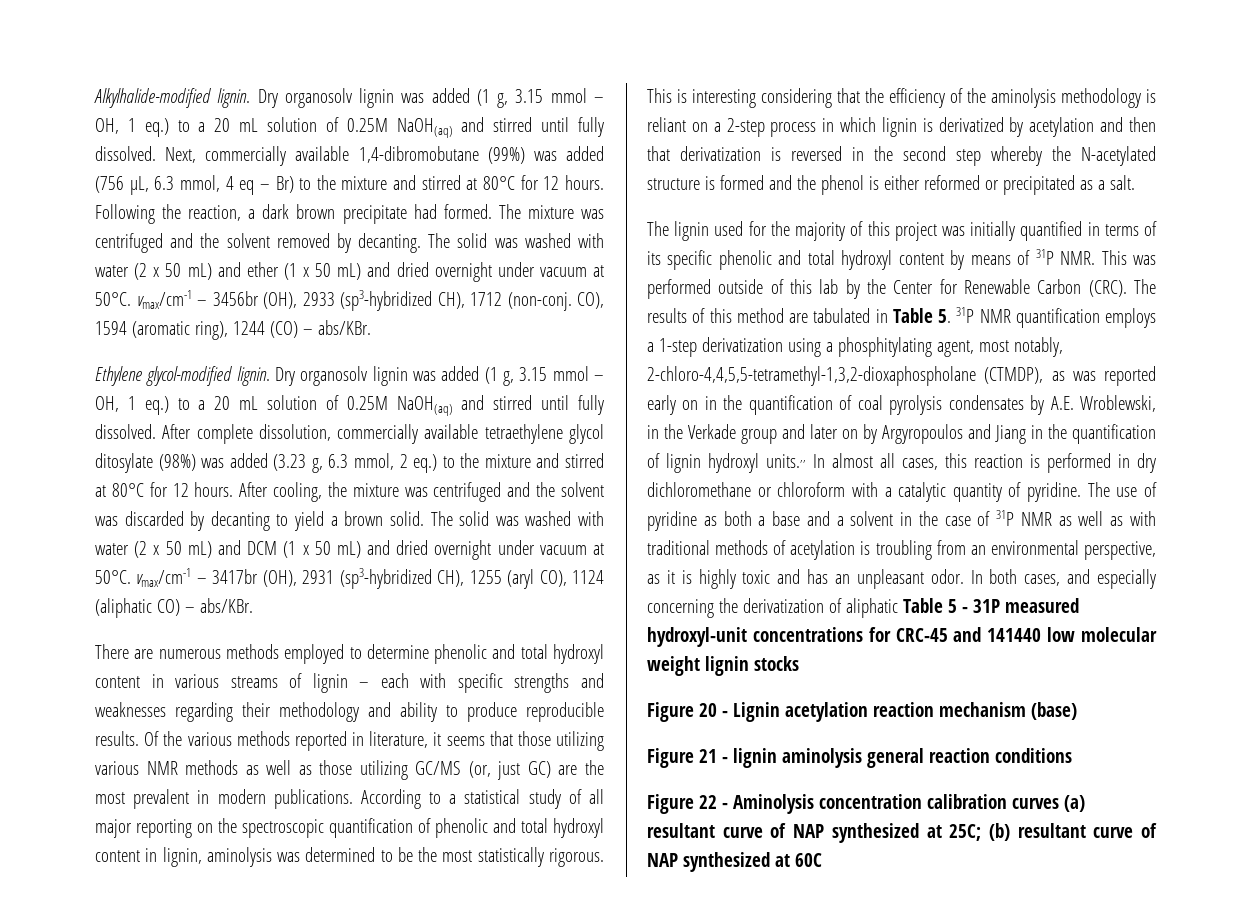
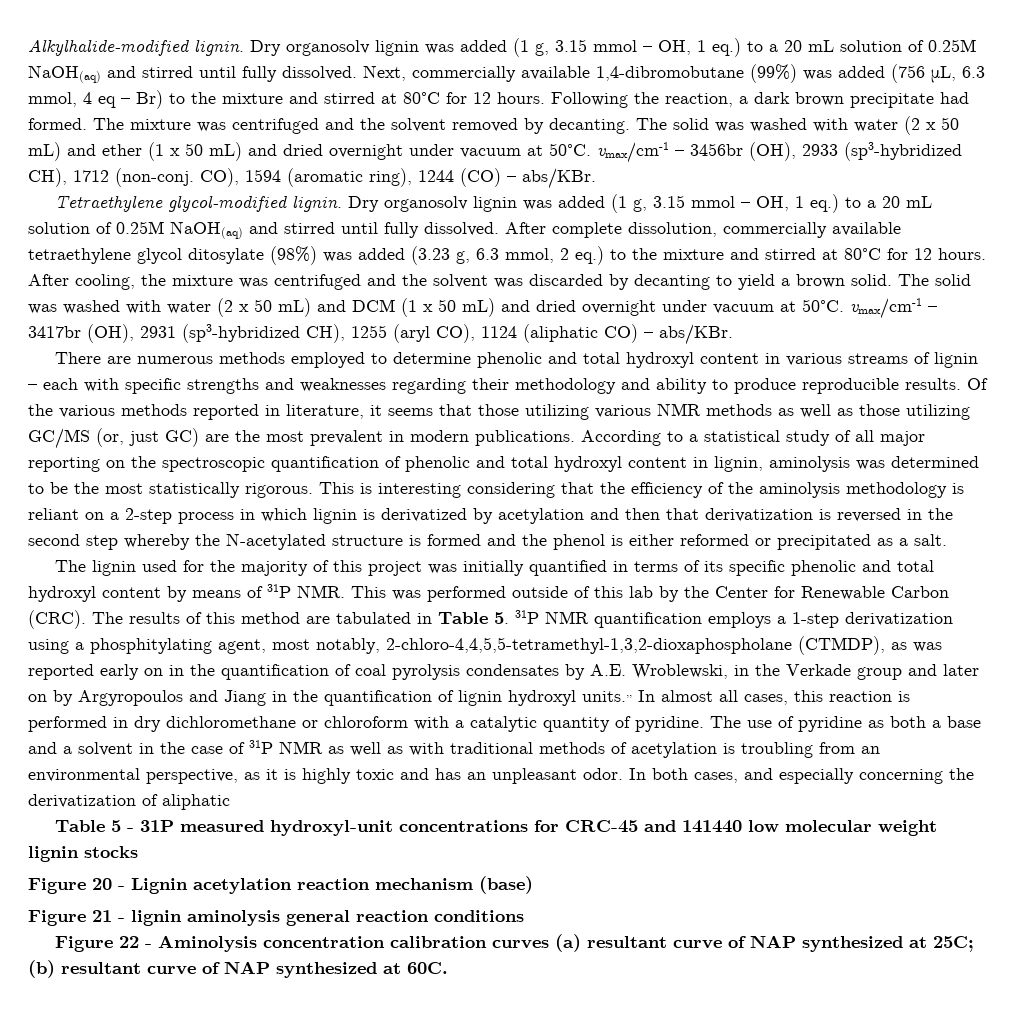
- Ethylene glycol-modified lignin.
+ Tetraethylene glycol-modified lignin.
- In both cases, and especially concerning the derivatization of aliphatic Table 5 - 31P measured hydroxyl-unit concentrations for CRC-45 and 141440 low molecular weight lignin stocks
+ In both cases, and especially concerning the derivatization of aliphatic
+ Table 5 - 31P measured hydroxyl-unit concentrations for CRC-45 and 141440 low molecular weight lignin stocks
- Figure 22 - Aminolysis concentration calibration curves (a) resultant curve of NAP synthesized at 25C; (b) resultant curve of NAP synthesized at 60C
+ Figure 22 - Aminolysis concentration calibration curves (a) resultant curve of NAP synthesized at 25C; (b) resultant curve of NAP synthesized at 60C.

